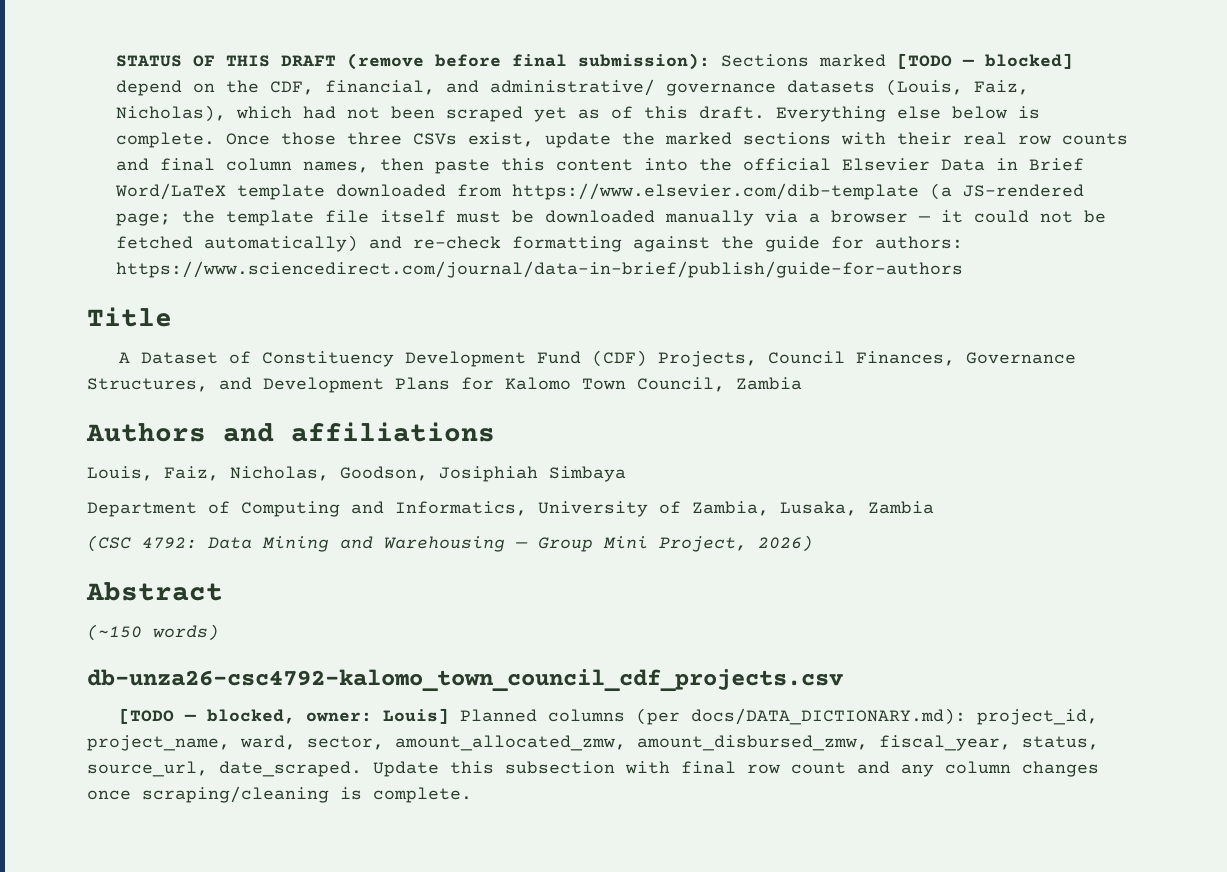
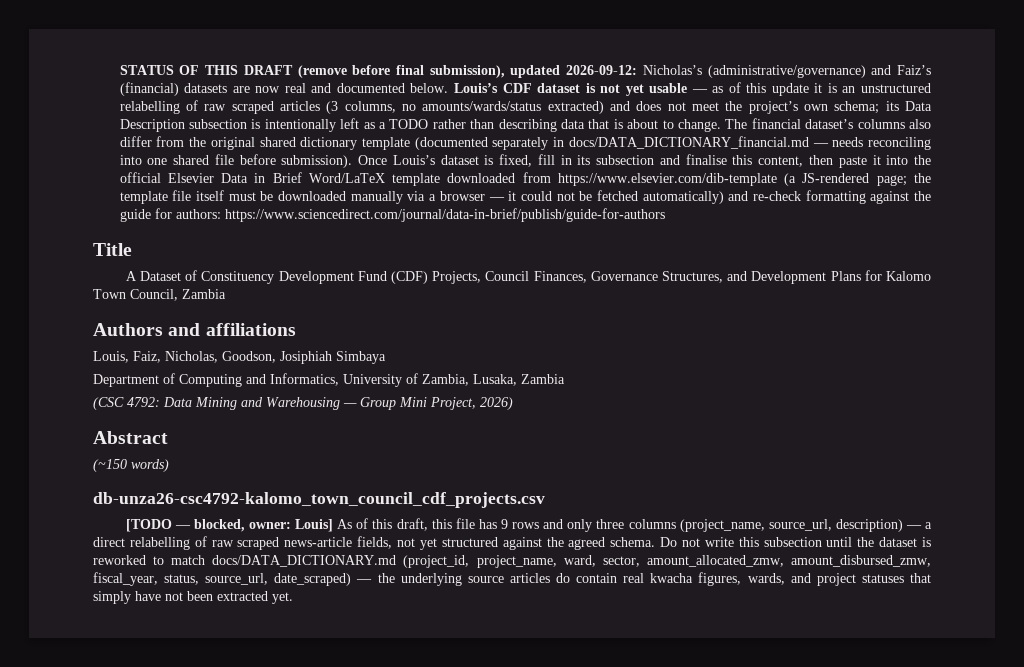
- STATUS OF THIS DRAFT (remove before final submission): Sections marked [TODO — blocked] depend on the CDF, financial, and administrative/ governance datasets (Louis, Faiz, Nicholas), which had not been scraped yet as of this draft. Everything else below is complete. Once those three CSVs exist, update the marked sections with their real row counts and final column names, then paste this content into the official Elsevier Data in Brief Word/LaTeX template downloaded from https://www.elsevier.com/dib-template (a JS-rendered page; the template file itself must be downloaded manually via a browser — it could not be fetched automatically) and re-check formatting against the guide for authors: https://www.sciencedirect.com/journal/data-in-brief/publish/guide-for-authors
+ STATUS OF THIS DRAFT (remove before final submission), updated 2026-09-12: Nicholas’s (administrative/governance) and Faiz’s (financial) datasets are now real and documented below. Louis’s CDF dataset is not yet usable — as of this update it is an unstructured relabelling of raw scraped articles (3 columns, no amounts/wards/status extracted) and does not meet the project’s own schema; its Data Description subsection is intentionally left as a TODO rather than describing data that is about to change. The financial dataset’s columns also differ from the original shared dictionary template (documented separately in docs/DATA_DICTIONARY_financial.md — needs reconciling into one shared file before submission). Once Louis’s dataset is fixed, fill in its subsection and finalise this content, then paste it into the official Elsevier Data in Brief Word/LaTeX template downloaded from https://www.elsevier.com/dib-template (a JS-rendered page; the template file itself must be downloaded manually via a browser — it could not be fetched automatically) and re-check formatting against the guide for authors: https://www.sciencedirect.com/journal/data-in-brief/publish/guide-for-authors
- [TODO — blocked, owner: Louis] Planned columns (per docs/DATA_DICTIONARY.md): project_id, project_name, ward, sector, amount_allocated_zmw, amount_disbursed_zmw, fiscal_year, status, source_url, date_scraped. Update this subsection with final row count and any column changes once scraping/cleaning is complete.
+ [TODO — blocked, owner: Louis] As of this draft, this file has 9 rows and only three columns (project_name, source_url, description) — a direct relabelling of raw scraped news-article fields, not yet structured against the agreed schema. Do not write this subsection until the dataset is reworked to match docs/DATA_DICTIONARY.md (project_id, project_name, ward, sector, amount_allocated_zmw, amount_disbursed_zmw, fiscal_year, status, source_url, date_scraped) — the underlying source articles do contain real kwacha figures, wards, and project statuses that simply have not been extracted yet.

